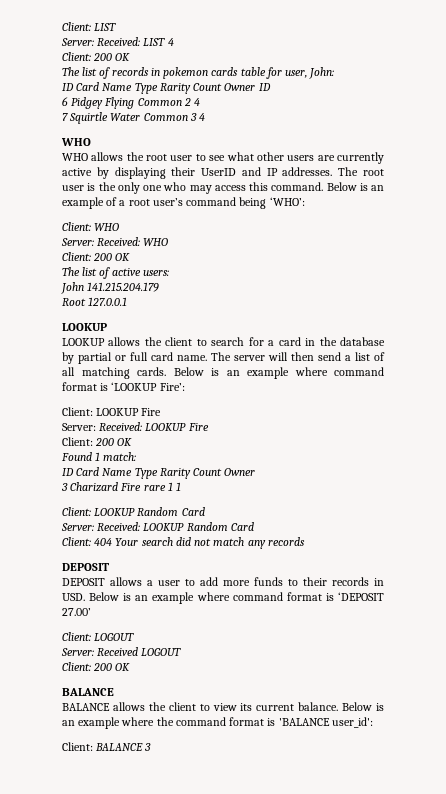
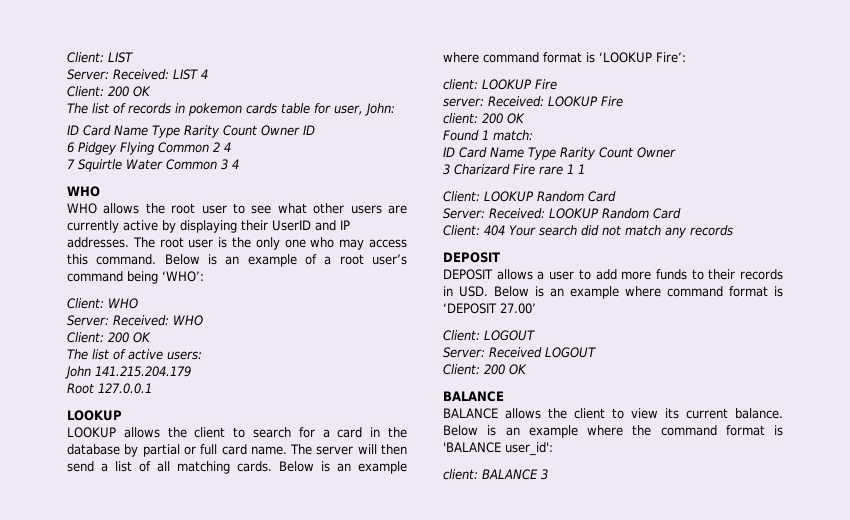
- Client: LOOKUP Fire
- Server: Received: LOOKUP Fire
- Client: 200 OK
+ client: LOOKUP Fire
+ server: Received: LOOKUP Fire
+ client: 200 OK
- Client: BALANCE 3
+ client: BALANCE 3

